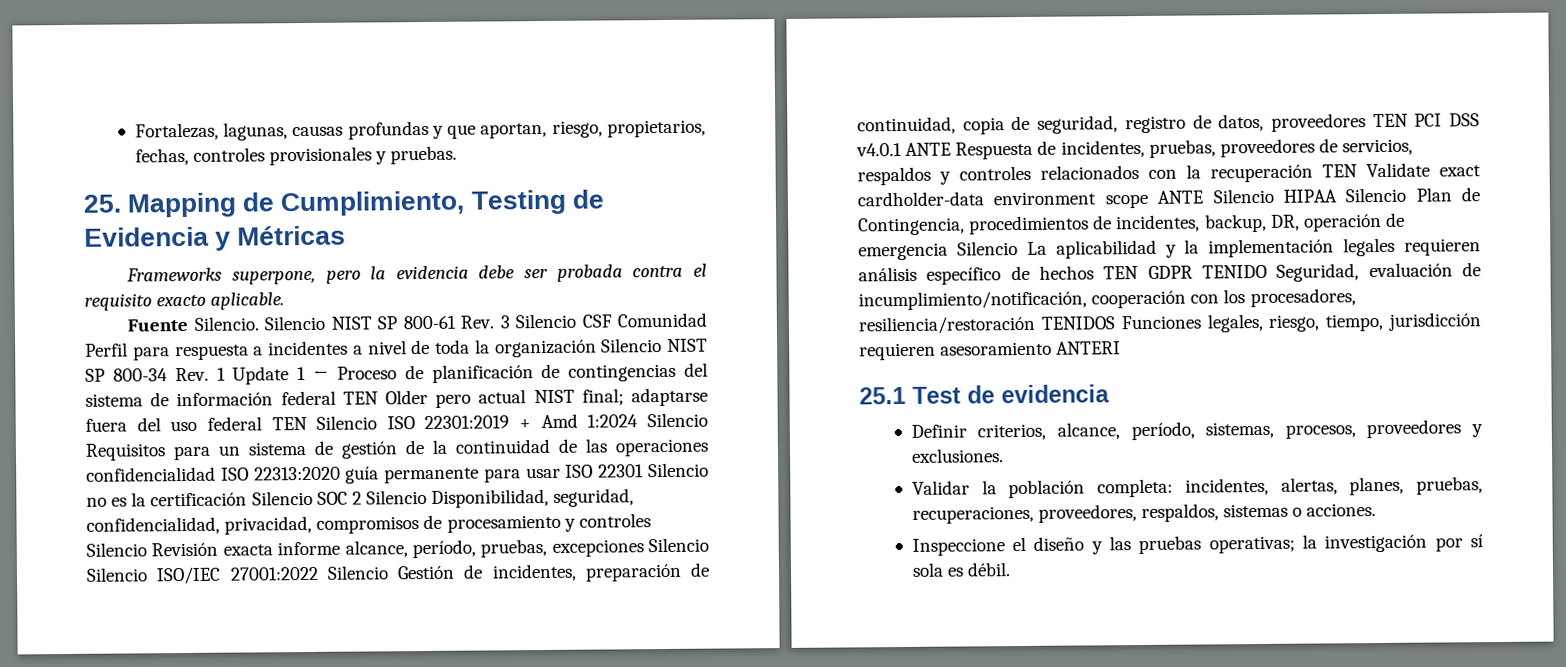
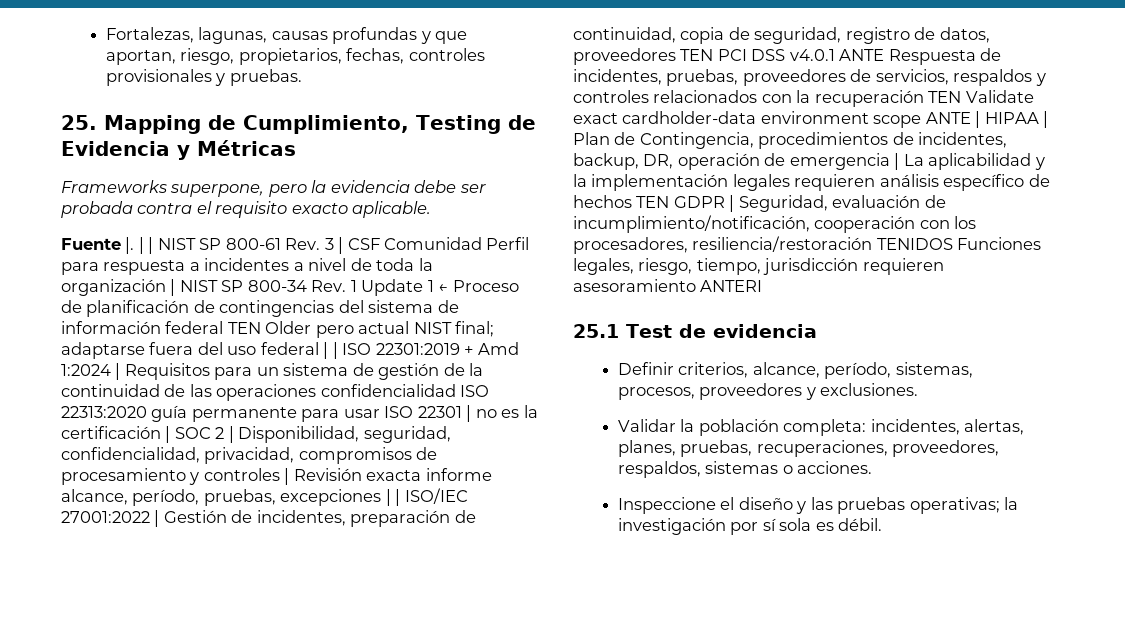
- Fuente Silencio. Silencio NIST SP 800-61 Rev. 3 Silencio CSF Comunidad Perfil para respuesta a incidentes a nivel de toda la organización Silencio NIST SP 800-34 Rev. 1 Update 1 ← Proceso de planificación de contingencias del sistema de información federal TEN Older pero actual NIST final;
+ Fuente |. | | NIST SP 800-61 Rev. 3 | CSF Comunidad Perfil para respuesta a incidentes a nivel de toda la organización | NIST SP 800-34 Rev. 1 Update 1 ← Proceso de planificación de contingencias del sistema de información federal TEN Older pero actual NIST final;
- adaptarse fuera del uso federal TEN Silencio ISO 22301:2019 + Amd 1:2024 Silencio Requisitos para un sistema de gestión de la continuidad de las operaciones confidencialidad ISO 22313:2020 guía permanente para usar ISO 22301 Silencio no es la certificación Silencio SOC 2 Silencio Disponibilidad, seguridad, confidencialidad, privacidad, compromisos de procesamiento y controles Silencio Revisión exacta informe alcance, período, pruebas, excepciones Silencio Silencio ISO/IEC 27001:2022 Silencio Gestión de incidentes, preparación de continuidad, copia de seguridad, registro de datos, proveedores TEN PCI DSS v4.0.1 ANTE Respuesta de incidentes, pruebas, proveedores de servicios, respaldos y controles relacionados con la recuperación TEN Validate exact cardholder-data environment scope ANTE Silencio HIPAA Silencio Plan de Contingencia, procedimientos de incidentes, backup, DR, operación de emergencia Silencio La aplicabilidad y la implementación legales requieren análisis específico de hechos TEN GDPR TENIDO Seguridad, evaluación de incumplimiento/notificación, cooperación con los procesadores, resiliencia/restoración TENIDOS Funciones legales, riesgo, tiempo, jurisdicción requieren asesoramiento ANTERI
+ adaptarse fuera del uso federal | | ISO 22301:2019 + Amd 1:2024 | Requisitos para un sistema de gestión de la continuidad de las operaciones confidencialidad ISO 22313:2020 guía permanente para usar ISO 22301 | no es la certificación | SOC 2 | Disponibilidad, seguridad, confidencialidad, privacidad, compromisos de procesamiento y controles | Revisión exacta informe alcance, período, pruebas, excepciones | | ISO/IEC 27001:2022 | Gestión de incidentes, preparación de continuidad, copia de seguridad, registro de datos, proveedores TEN PCI DSS v4.0.1 ANTE Respuesta de incidentes, pruebas, proveedores de servicios, respaldos y controles relacionados con la recuperación TEN Validate exact cardholder-data environment scope ANTE | HIPAA | Plan de Contingencia, procedimientos de incidentes, backup, DR, operación de emergencia | La aplicabilidad y la implementación legales requieren análisis específico de hechos TEN GDPR | Seguridad, evaluación de incumplimiento/notificación, cooperación con los procesadores, resiliencia/restoración TENIDOS Funciones legales, riesgo, tiempo, jurisdicción requieren asesoramiento ANTERI

